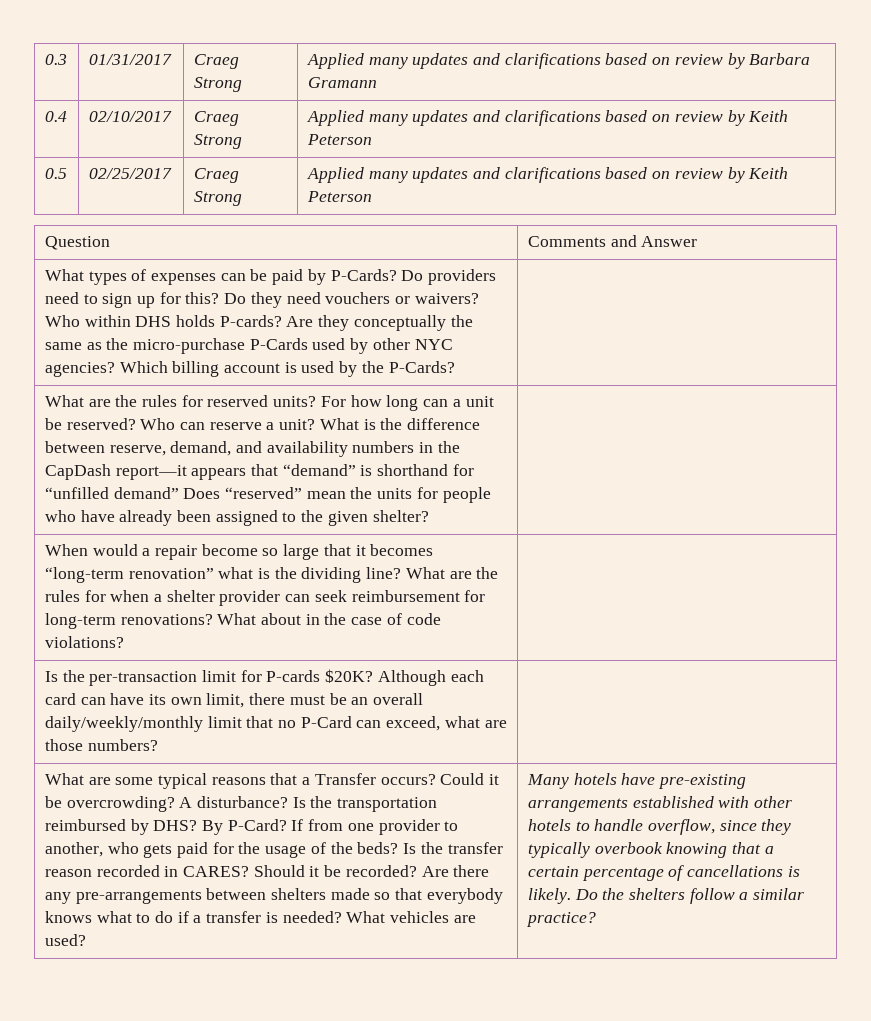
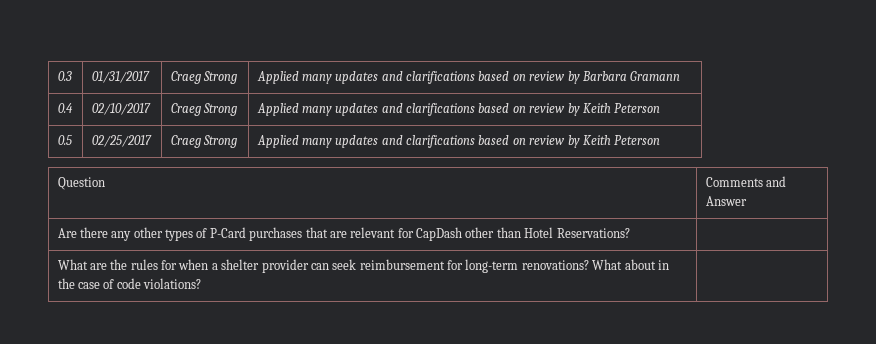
- What types of expenses can be paid by P-Cards? Do providers need to sign up for this? Do they need vouchers or waivers? Who within DHS holds P-cards? Are they conceptually the same as the micro-purchase P-Cards used by other NYC agencies? Which billing account is used by the P-Cards? |
- What are the rules for reserved units? For how long can a unit be reserved? Who can reserve a unit? What is the difference between reserve, demand, and availability numbers in the CapDash report—it appears that “demand” is shorthand for “unfilled demand” Does “reserved” mean the units for people who have already been assigned to the given shelter? |
- When would a repair become so large that it becomes “long-term renovation” what is the dividing line? What are the rules for when a shelter provider can seek reimbursement for long-term renovations? What about in the case of code violations? |
+ Are there any other types of P-Card purchases that are relevant for CapDash other than Hotel Reservations? |
+ What are the rules for when a shelter provider can seek reimbursement for long-term renovations? What about in the case of code violations? |
- Is the per-transaction limit for P-cards $20K? Although each card can have its own limit, there must be an overall daily/weekly/monthly limit that no P-Card can exceed, what are those numbers? |
- What are some typical reasons that a Transfer occurs? Could it be overcrowding? A disturbance? Is the transportation reimbursed by DHS? By P-Card? If from one provider to another, who gets paid for the usage of the beds? Is the transfer reason recorded in CARES? Should it be recorded? Are there any pre-arrangements between shelters made so that everybody knows what to do if a transfer is needed? What vehicles are used? | Many hotels have pre-existing arrangements established with other hotels to handle overflow, since they typically overbook knowing that a certain percentage of cancellations is likely. Do the shelters follow a similar practice?

